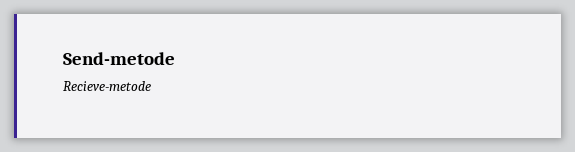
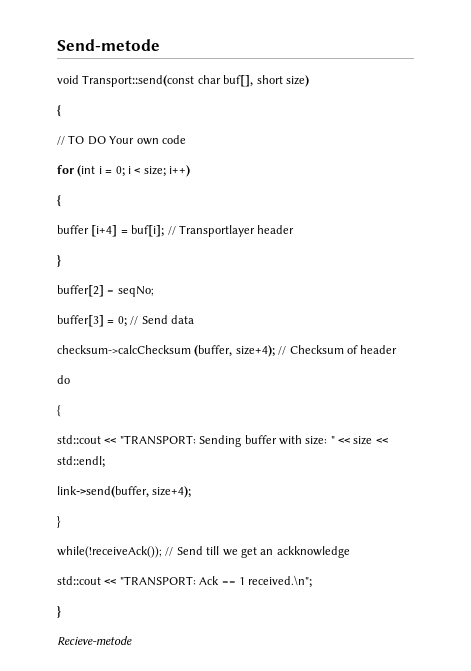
+ void Transport::send(const char buf[], short size)
+ {
+ // TO DO Your own code
+ for (int i = 0; i < size; i++)
+ {
+ buffer [i+4] = buf[i]; // Transportlayer header
+ }
+ buffer[2] = seqNo;
+ buffer[3] = 0; // Send data
+ checksum->calcChecksum (buffer, size+4); // Checksum of header
+ do
+ {
+ std::cout << "TRANSPORT: Sending buffer with size: " << size << std::endl;
+ link->send(buffer, size+4);
+ }
+ while(!receiveAck()); // Send till we get an ackknowledge
+ std::cout << "TRANSPORT: Ack == 1 received.\n";
+ }

